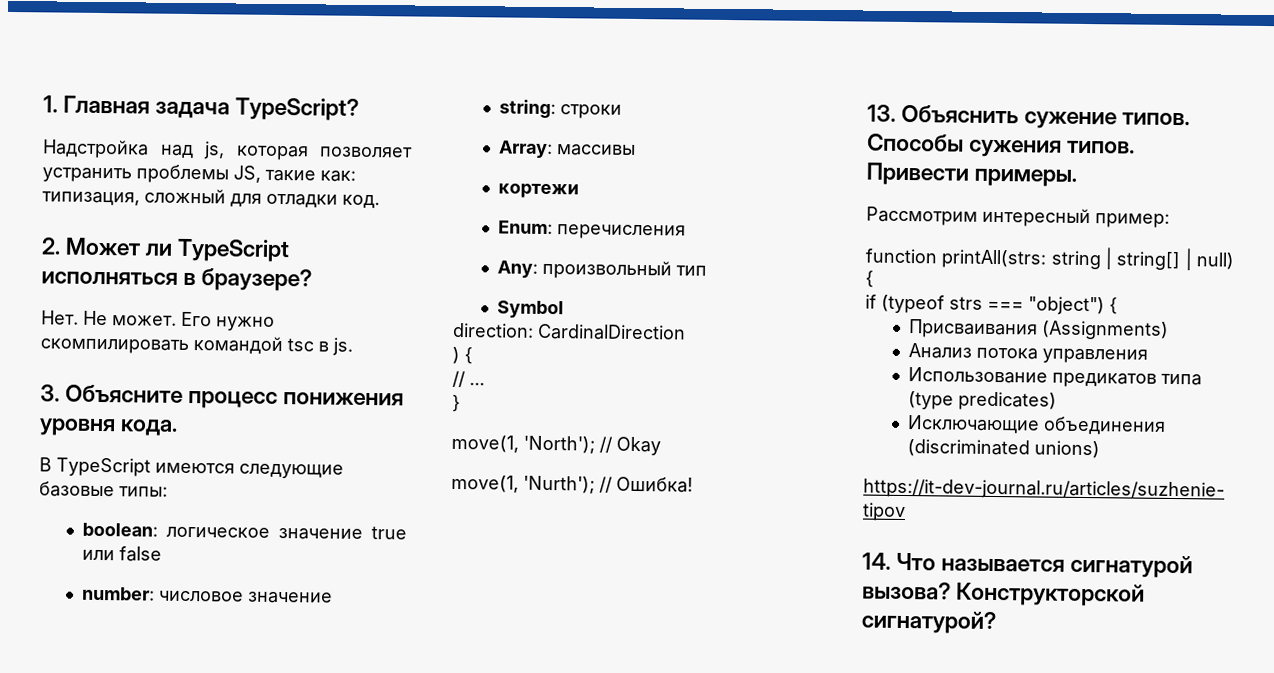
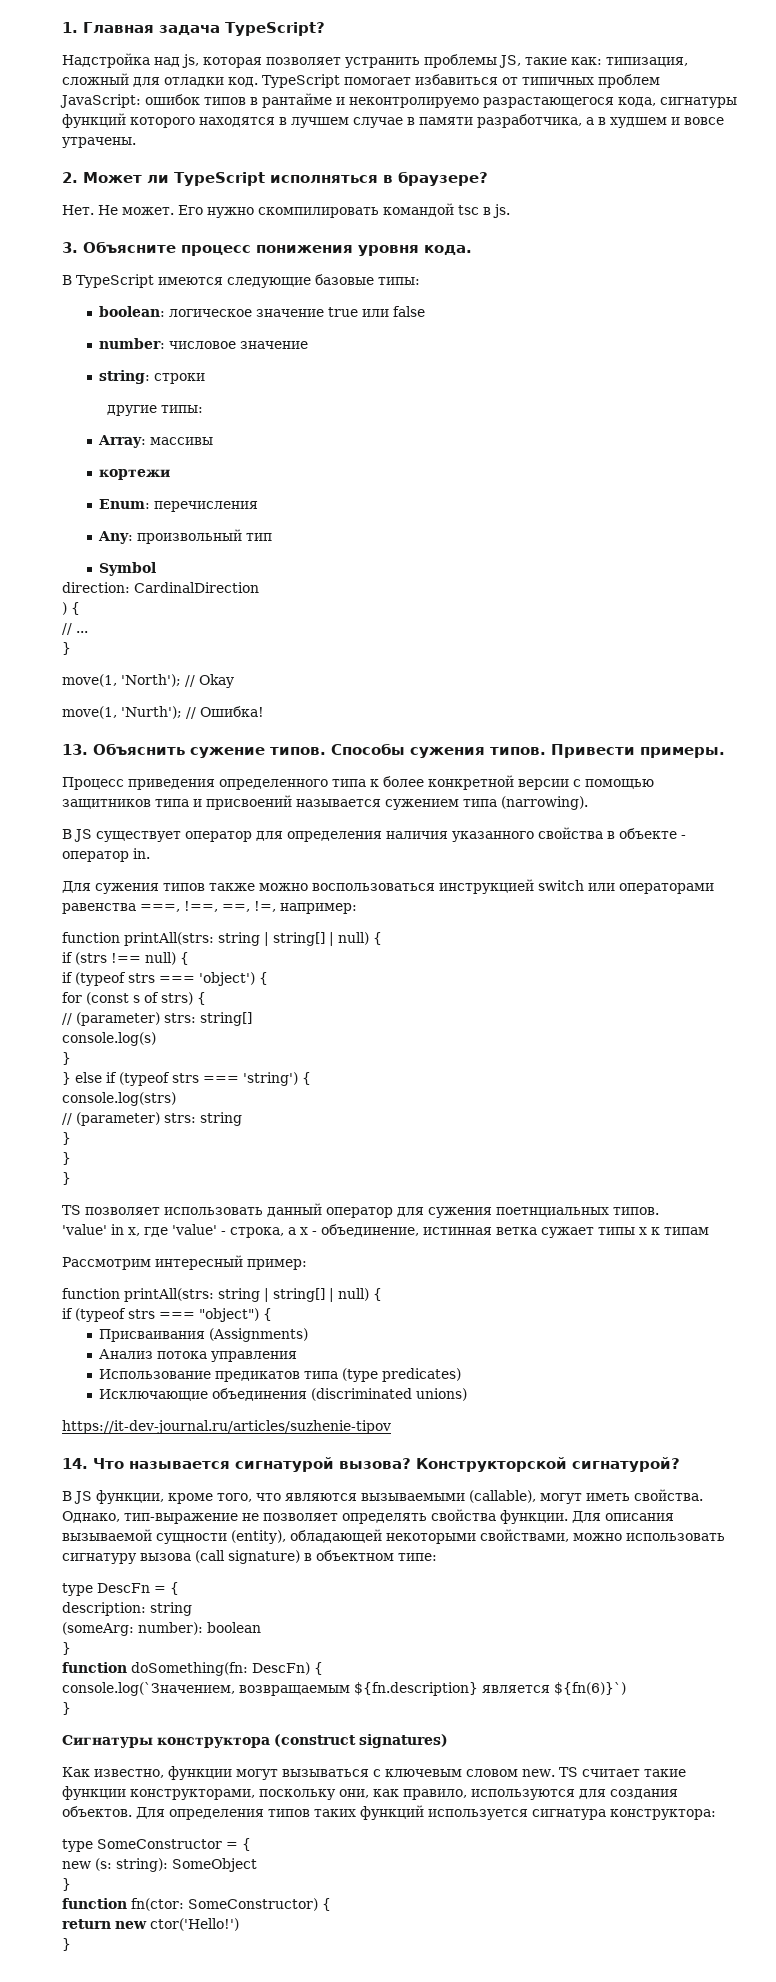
+ TypeScript помогает избавиться от типичных проблем JavaScript: ошибок типов в рантайме и неконтролируемо разрастающегося кода, сигнатуры функций которого находятся в лучшем случае в памяти разработчика, а в худшем и вовсе утрачены.
+ другие типы:
+ Процесс приведения определенного типа к более конкретной версии с помощью защитников типа и присвоений называется сужением типа (narrowing).
+ В JS существует оператор для определения наличия указанного свойства в объекте - оператор in.
+ Для сужения типов также можно воспользоваться инструкцией switch или операторами равенства ===, !==, ==, !=, например:
+ function printAll(strs: string | string[] | null) {
+ if (strs !== null) {
+ if (typeof strs === 'object') {
+ for (const s of strs) {
+ // (parameter) strs: string[]
+ console.log(s)
+ }
+ } else if (typeof strs === 'string') {
+ console.log(strs)
+ // (parameter) strs: string
+ }
+ }
+ }
+ TS позволяет использовать данный оператор для сужения поетнциальных типов.
+ 'value' in x, где 'value' - строка, а x - объединение, истинная ветка сужает типы x к типам
+ В JS функции, кроме того, что являются вызываемыми (callable), могут иметь свойства. Однако, тип-выражение не позволяет определять свойства функции. Для описания вызываемой сущности (entity), обладающей некоторыми свойствами, можно использовать сигнатуру вызова (call signature) в объектном типе:
+ type DescFn = {
+ description: string
+ (someArg: number): boolean
+ }
+ function doSomething(fn: DescFn) {
+ console.log(`Значением, возвращаемым ${fn.description} является ${fn(6)}`)
+ }
+ Сигнатуры конструктора (construct signatures)
+ Как известно, функции могут вызываться с ключевым словом new. TS считает такие функции конструкторами, поскольку они, как правило, используются для создания объектов. Для определения типов таких функций используется сигнатура конструктора:
+ type SomeConstructor = {
+ new (s: string): SomeObject
+ }
+ function fn(ctor: SomeConstructor) {
+ return new ctor('Hello!')
+ }

